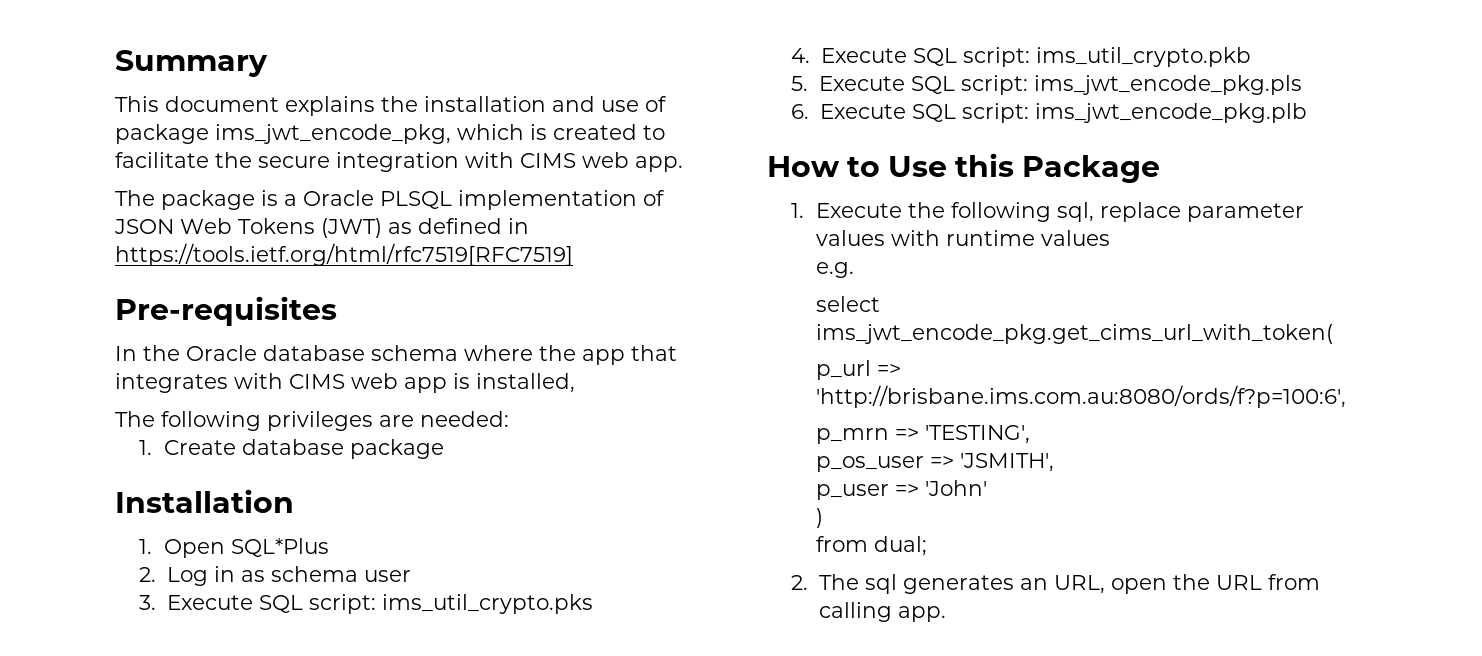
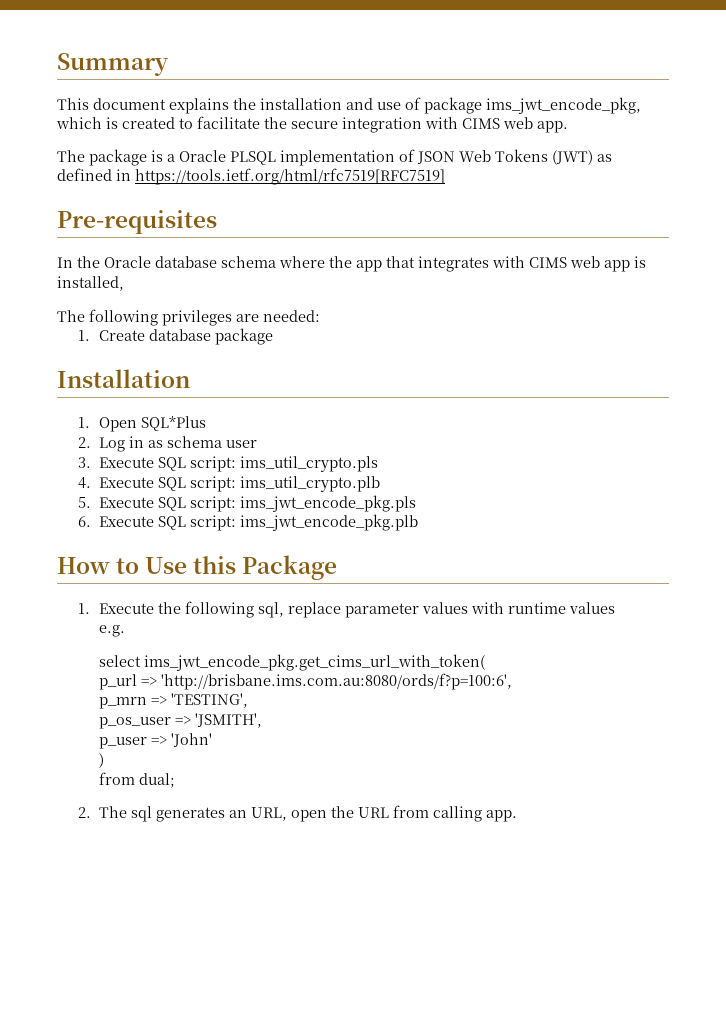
- 3. Execute SQL script: ims_util_crypto.pks
+ 3. Execute SQL script: ims_util_crypto.pls
- 4. Execute SQL script: ims_util_crypto.pkb
+ 4. Execute SQL script: ims_util_crypto.plb

